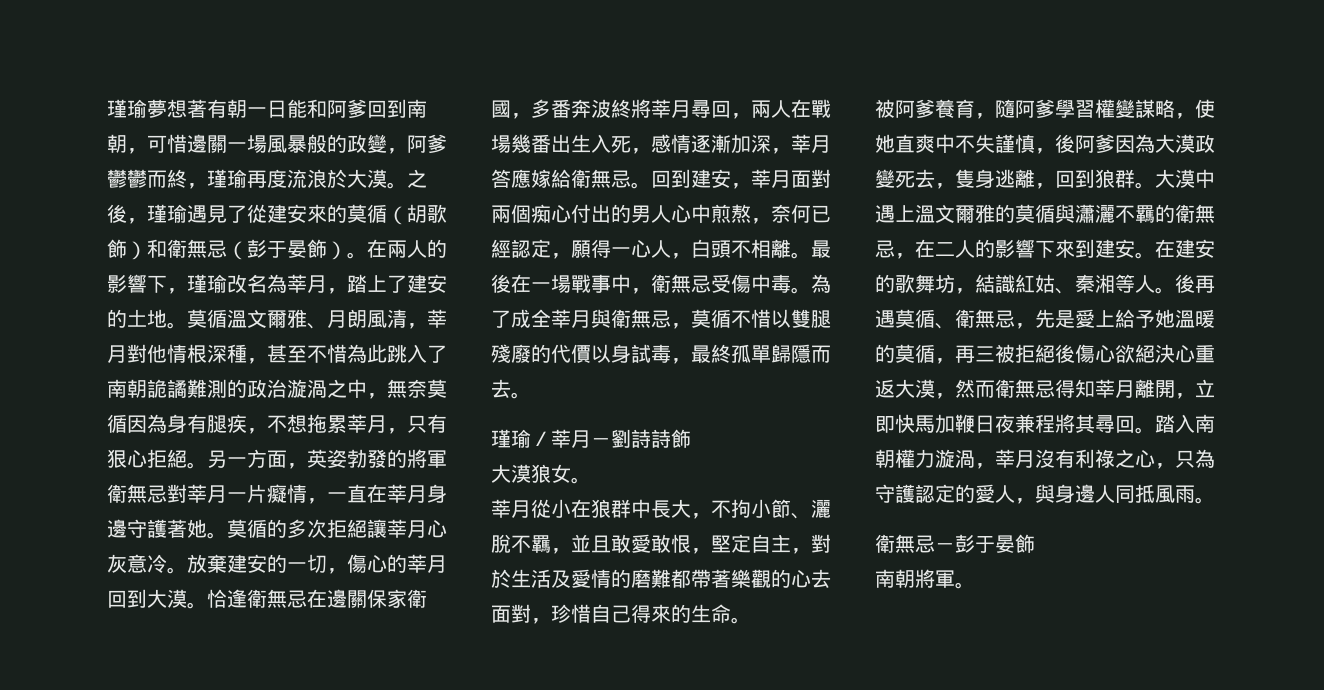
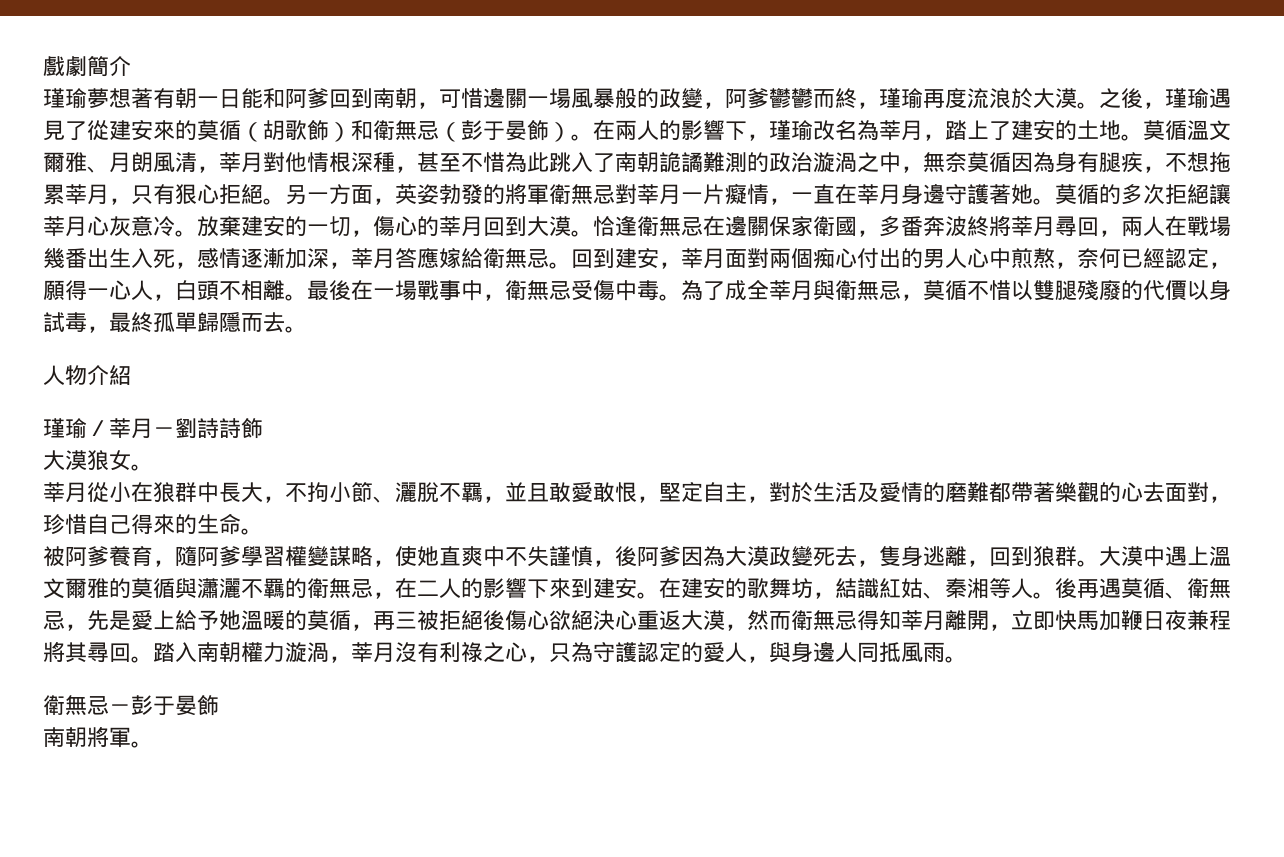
+ 戲劇簡介
+ 人物介紹

